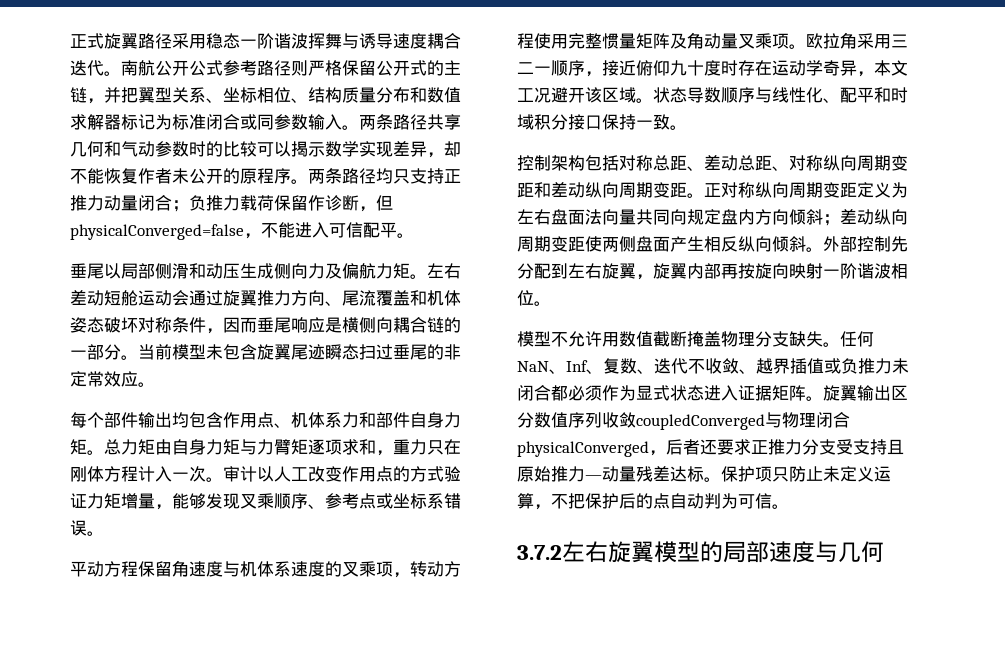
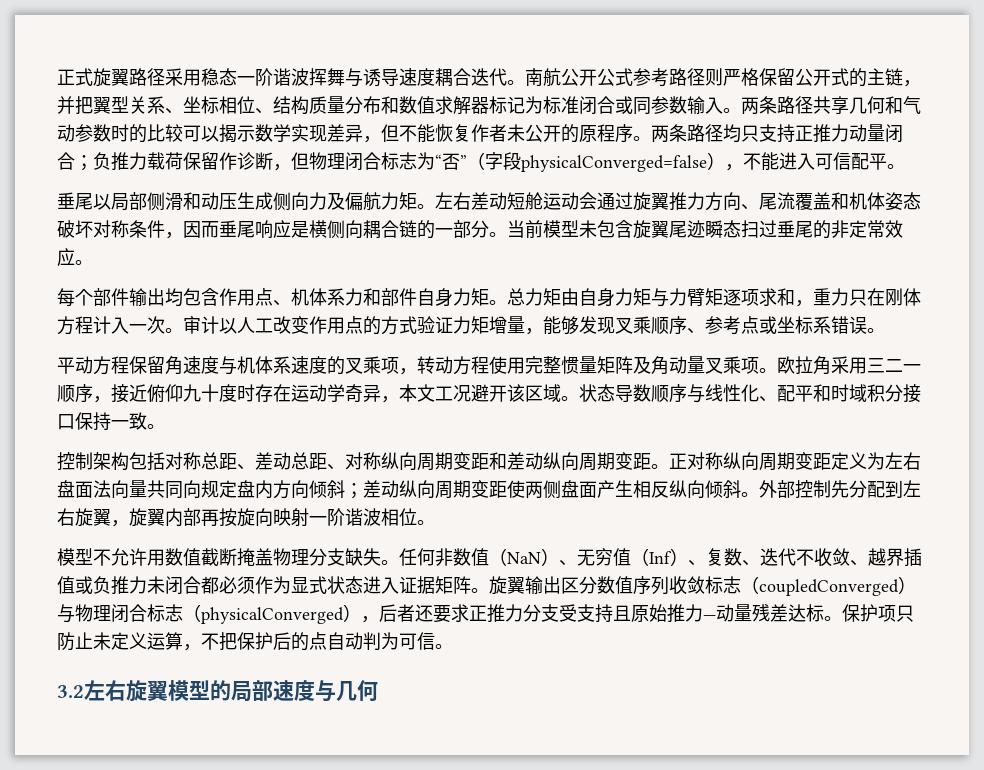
- 两条路径共享几何和气动参数时的比较可以揭示数学实现差异，却不能恢复作者未公开的原程序。
+ 两条路径共享几何和气动参数时的比较可以揭示数学实现差异，但不能恢复作者未公开的原程序。
- 两条路径均只支持正推力动量闭合；负推力载荷保留作诊断，但physicalConverged=false，不能进入可信配平。
+ 两条路径均只支持正推力动量闭合；负推力载荷保留作诊断，但物理闭合标志为“否”（字段physicalConverged=false），不能进入可信配平。
- 任何NaN、Inf、复数、迭代不收敛、越界插值或负推力未闭合都必须作为显式状态进入证据矩阵。
+ 任何非数值（NaN）、无穷值（Inf）、复数、迭代不收敛、越界插值或负推力未闭合都必须作为显式状态进入证据矩阵。
- 旋翼输出区分数值序列收敛coupledConverged与物理闭合physicalConverged，后者还要求正推力分支受支持且原始推力—动量残差达标。
+ 旋翼输出区分数值序列收敛标志（coupledConverged）与物理闭合标志（physicalConverged），后者还要求正推力分支受支持且原始推力—动量残差达标。
- 3.7.2左右旋翼模型的局部速度与几何
+ 3.2左右旋翼模型的局部速度与几何

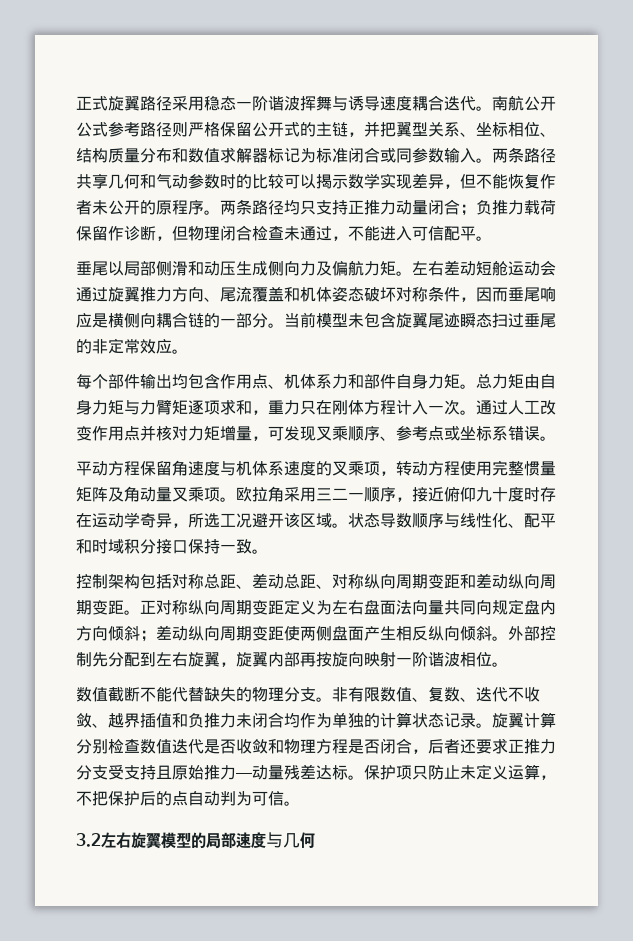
- 两条路径均只支持正推力动量闭合；负推力载荷保留作诊断，但物理闭合标志为“否”（字段physicalConverged=false），不能进入可信配平。
+ 两条路径均只支持正推力动量闭合；负推力载荷保留作诊断，但物理闭合检查未通过，不能进入可信配平。
- 审计以人工改变作用点的方式验证力矩增量，能够发现叉乘顺序、参考点或坐标系错误。
+ 通过人工改变作用点并核对力矩增量，可发现叉乘顺序、参考点或坐标系错误。
- 欧拉角采用三二一顺序，接近俯仰九十度时存在运动学奇异，本文工况避开该区域。
+ 欧拉角采用三二一顺序，接近俯仰九十度时存在运动学奇异，所选工况避开该区域。
- 模型不允许用数值截断掩盖物理分支缺失。任何非数值（NaN）、无穷值（Inf）、复数、迭代不收敛、越界插值或负推力未闭合都必须作为显式状态进入证据矩阵。旋翼输出区分数值序列收敛标志（coupledConverged）与物理闭合标志（physicalConverged），后者还要求正推力分支受支持且原始推力—动量残差达标。
+ 数值截断不能代替缺失的物理分支。非有限数值、复数、迭代不收敛、越界插值和负推力未闭合均作为单独的计算状态记录。旋翼计算分别检查数值迭代是否收敛和物理方程是否闭合，后者还要求正推力分支受支持且原始推力—动量残差达标。

